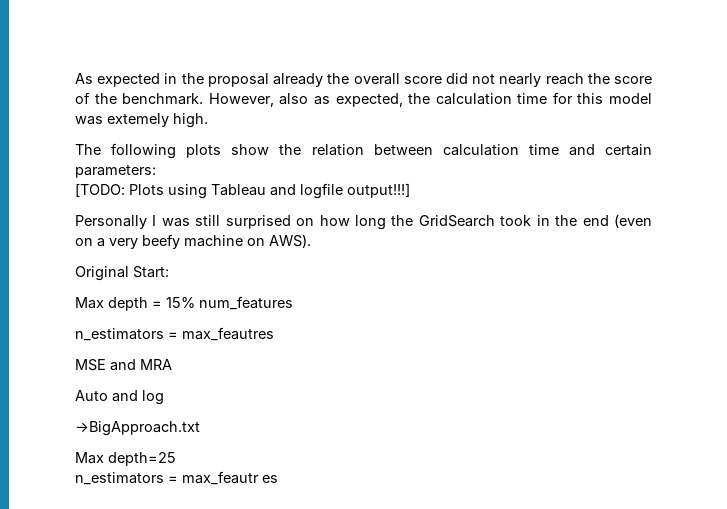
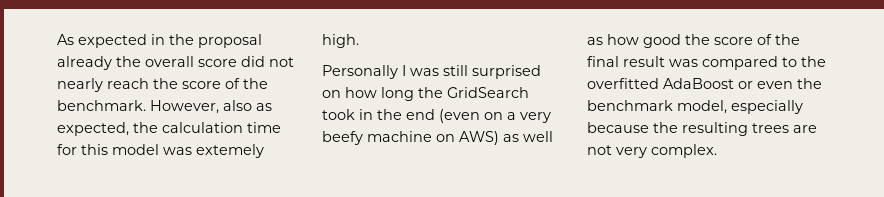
- The following plots show the relation between calculation time and certain parameters:
- [TODO: Plots using Tableau and logfile output!!!]
- Personally I was still surprised on how long the GridSearch took in the end (even on a very beefy machine on AWS).
- Original Start:
- Max depth = 15% num_features
- n_estimators = max_feautres
- MSE and MRA
- Auto and log
- →BigApproach.txt
- Max depth=25
- n_estimators = max_feautr es
+ Personally I was still surprised on how long the GridSearch took in the end (even on a very beefy machine on AWS) as well as how good the score of the final result was compared to the overfitted AdaBoost or even the benchmark model, especially because the resulting trees are not very complex.

